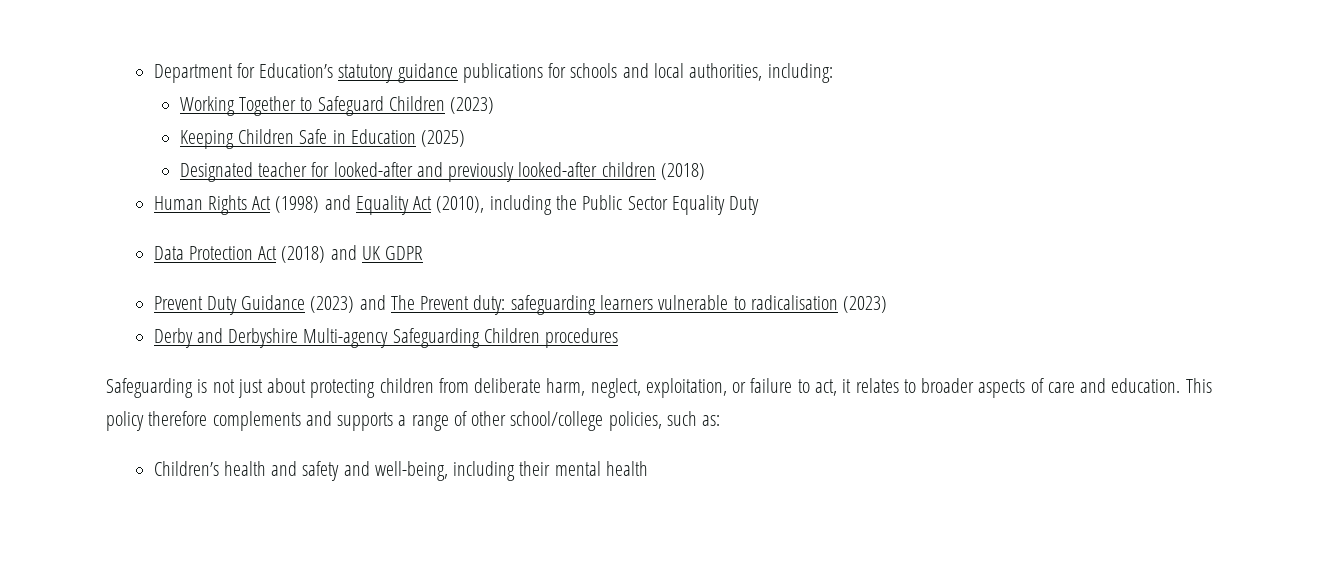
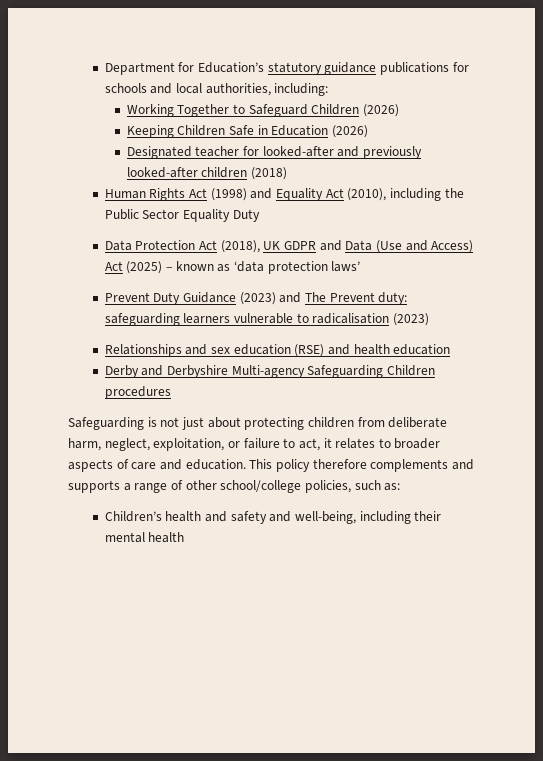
- Working Together to Safeguard Children (2023)
+ Working Together to Safeguard Children (2026)
- Keeping Children Safe in Education (2025)
+ Keeping Children Safe in Education (2026)
- Data Protection Act (2018) and UK GDPR
+ Data Protection Act (2018), UK GDPR and Data (Use and Access) Act (2025) – known as ‘data protection laws’
+ Relationships and sex education (RSE) and health education

